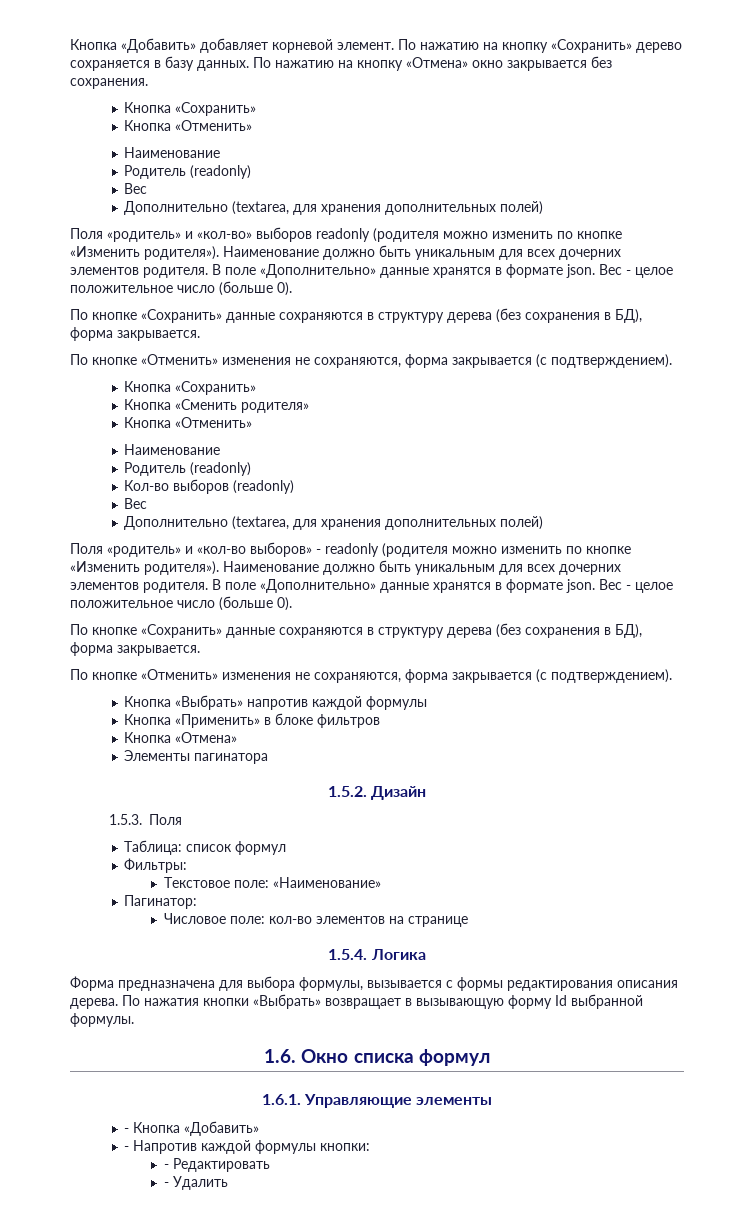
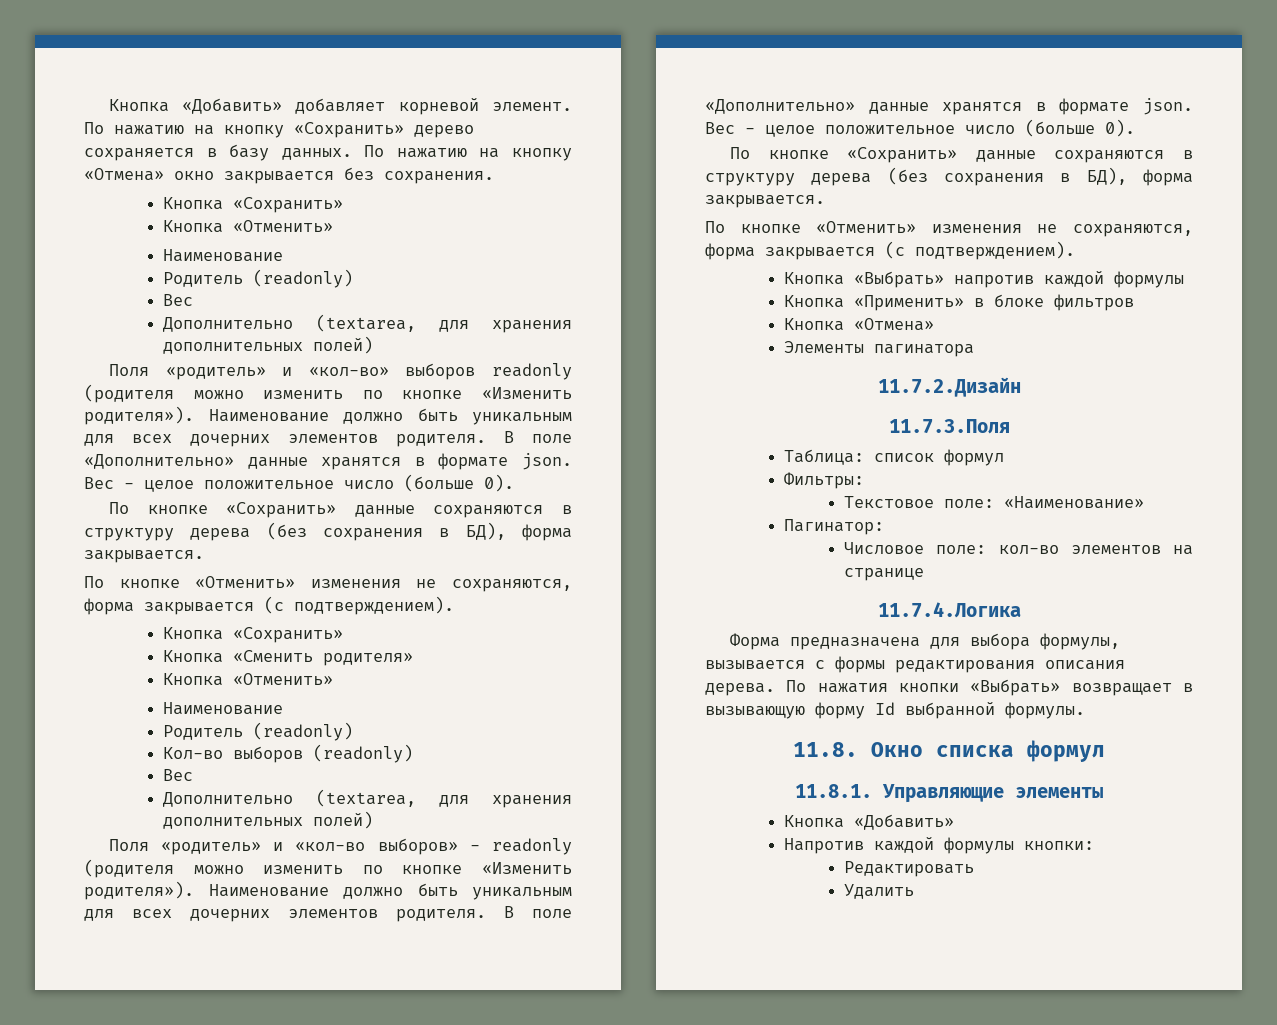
- 1.5.2. Дизайн
- 1.5.3. Поля
+ 11.7.2.Дизайн
+ 11.7.3.Поля
- 1.5.4. Логика
+ 11.7.4.Логика
- 1.6. Окно списка формул
+ 11.8. Окно списка формул
- 1.6.1. Управляющие элементы
- - Кнопка «Добавить»
+ 11.8.1. Управляющие элементы
+ Кнопка «Добавить»
- - Напротив каждой формулы кнопки:
+ Напротив каждой формулы кнопки:
- - Редактировать
+ Редактировать
- - Удалить
+ Удалить

